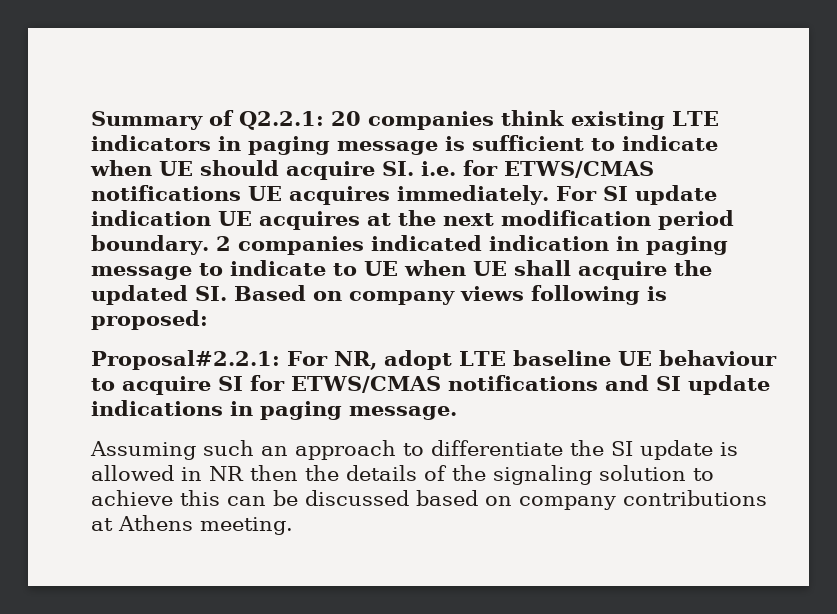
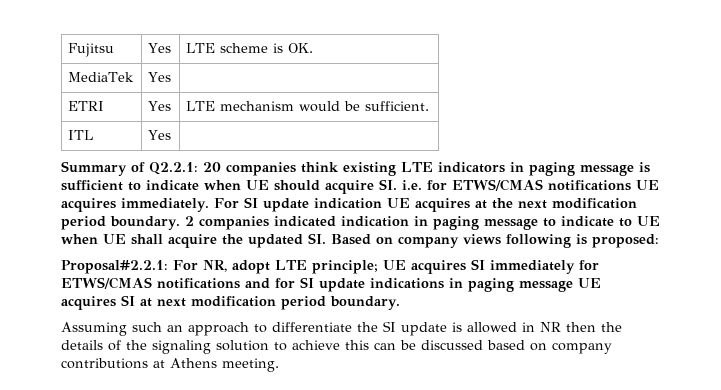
+ Fujitsu | Yes | LTE scheme is OK.
+ MediaTek | Yes |
+ ETRI | Yes | LTE mechanism would be sufficient.
+ ITL | Yes |
- Proposal#2.2.1: For NR, adopt LTE baseline UE behaviour to acquire SI for ETWS/CMAS notifications and SI update indications in paging message.
+ Proposal#2.2.1: For NR, adopt LTE principle; UE acquires SI immediately for ETWS/CMAS notifications and for SI update indications in paging message UE acquires SI at next modification period boundary.

